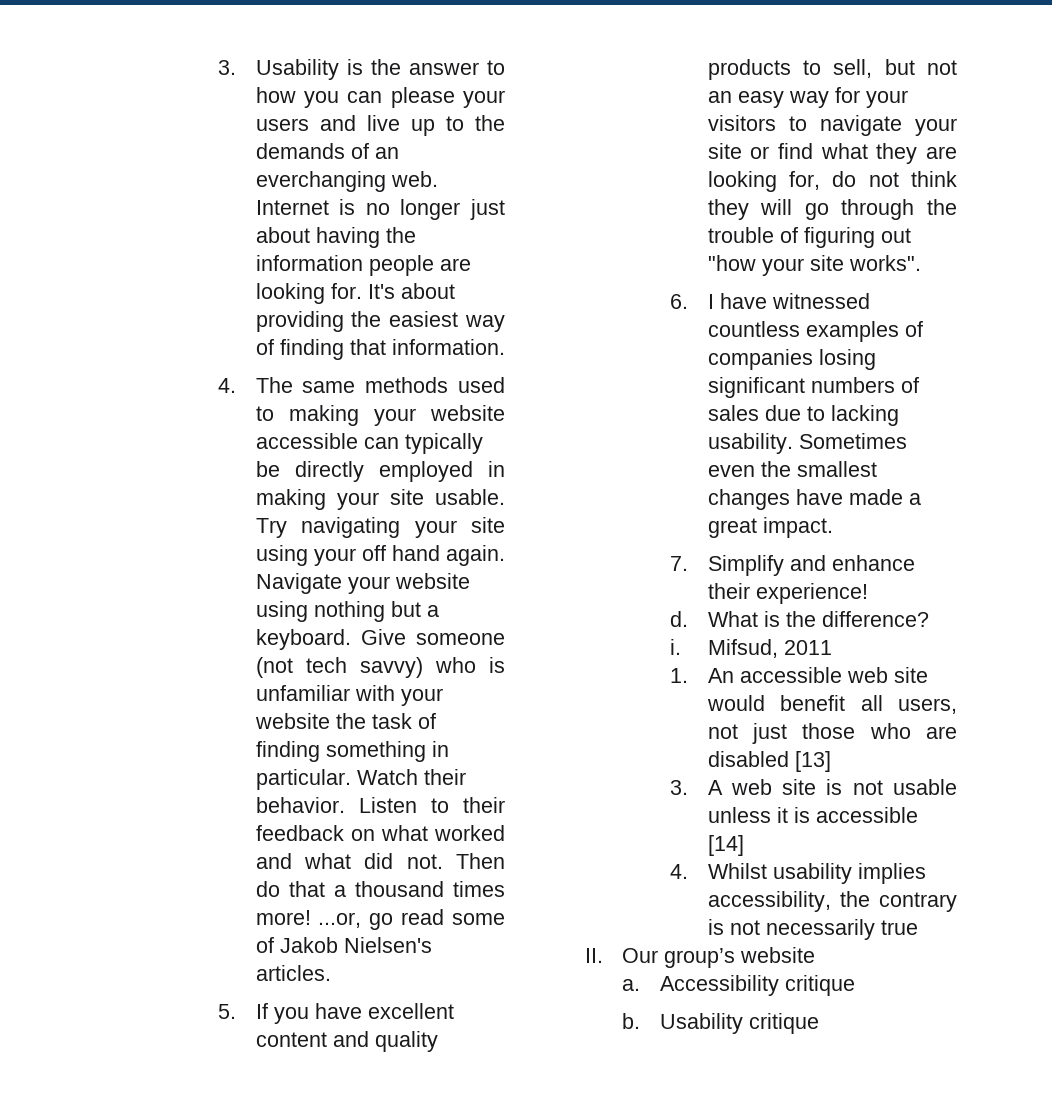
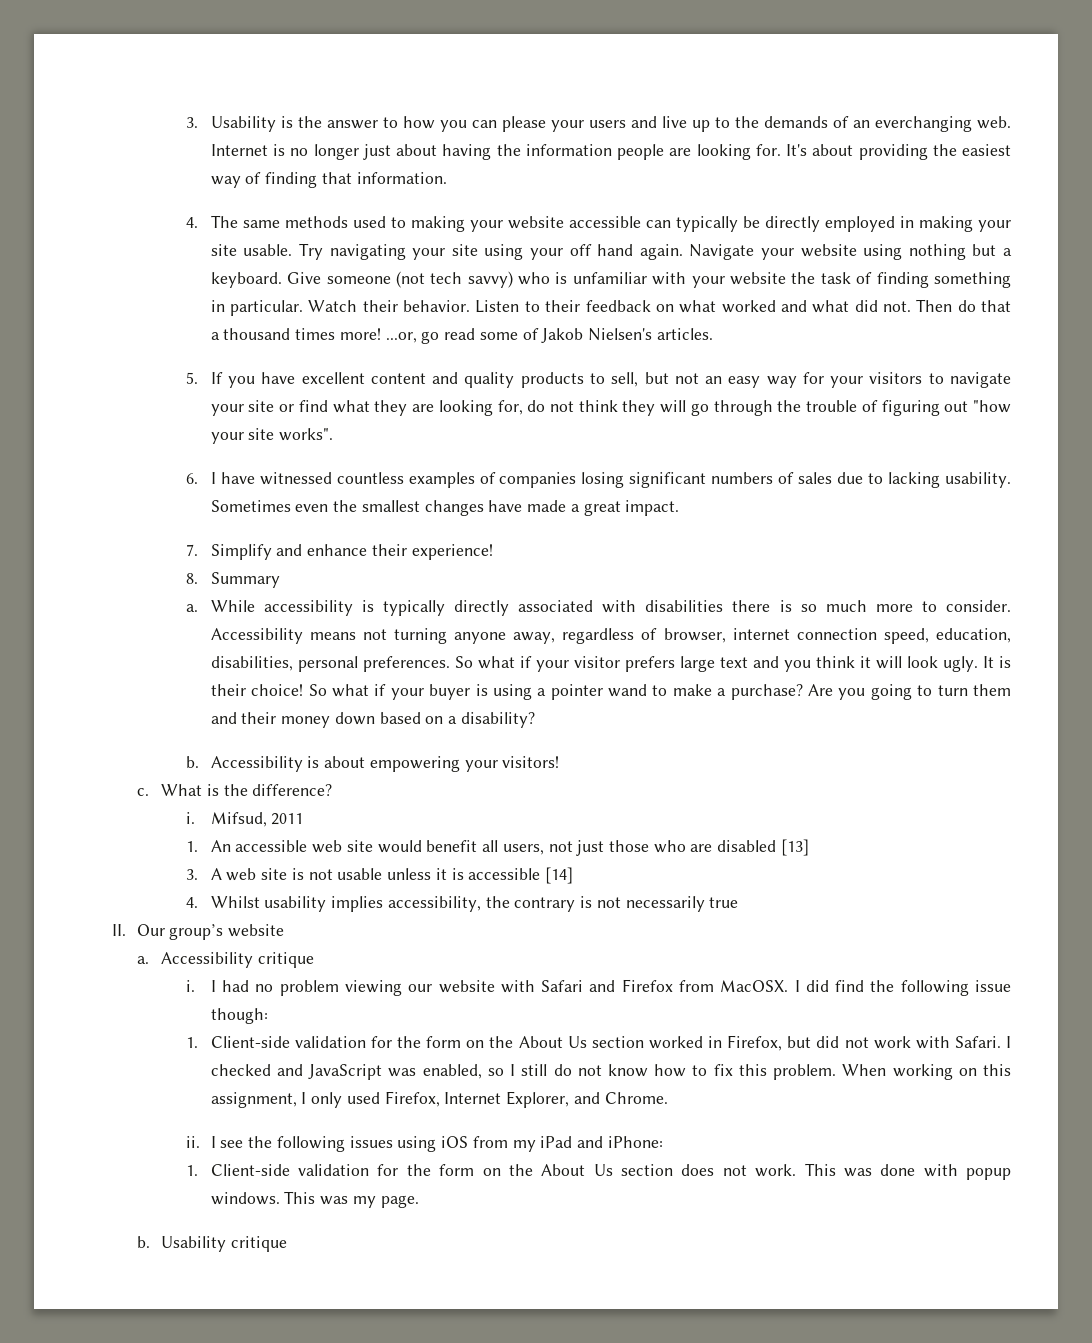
- d.
+ 8. Summary
+ a. While accessibility is typically directly associated with disabilities there is so much more to consider. Accessibility means not turning anyone away, regardless of browser, internet connection speed, education, disabilities, personal preferences. So what if your visitor prefers large text and you think it will look ugly. It is their choice! So what if your buyer is using a pointer wand to make a purchase? Are you going to turn them and their money down based on a disability?
+ b. Accessibility is about empowering your visitors!
+ c.
+ i. I had no problem viewing our website with Safari and Firefox from MacOSX. I did find the following issue though:
+ 1. Client-side validation for the form on the About Us section worked in Firefox, but did not work with Safari. I checked and JavaScript was enabled, so I still do not know how to fix this problem. When working on this assignment, I only used Firefox, Internet Explorer, and Chrome.
+ ii. I see the following issues using iOS from my iPad and iPhone:
+ 1. Client-side validation for the form on the About Us section does not work. This was done with popup windows. This was my page.

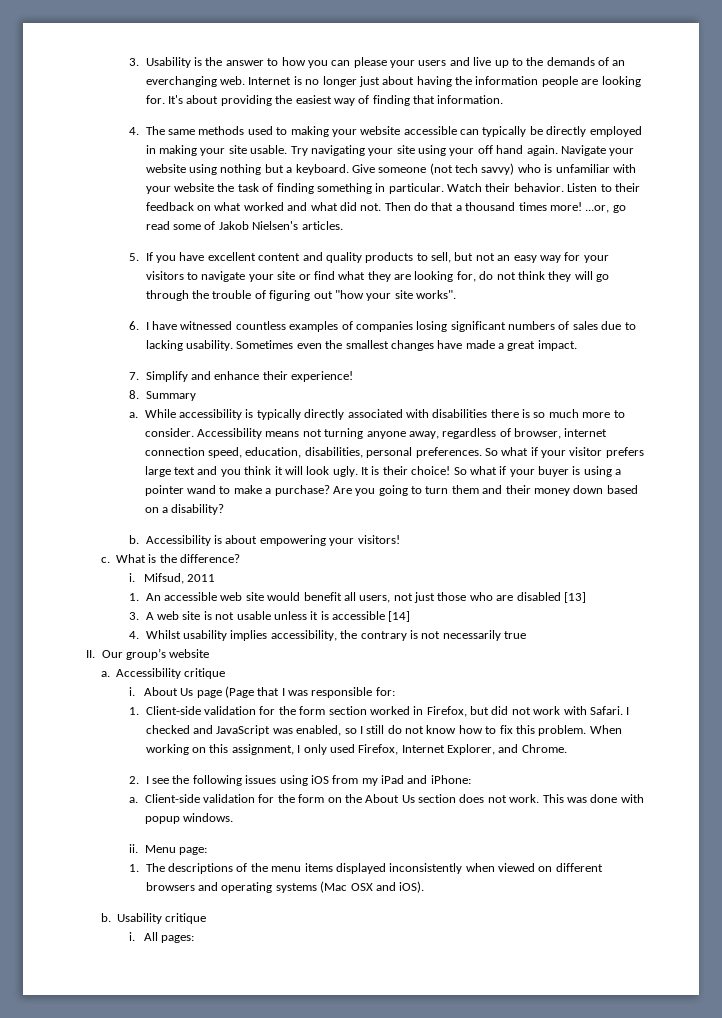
- I had no problem viewing our website with Safari and Firefox from MacOSX. I did find the following issue though:
- 1. Client-side validation for the form on the About Us section worked in Firefox, but did not work with Safari.
+ About Us page (Page that I was responsible for:
+ 1. Client-side validation for the form section worked in Firefox, but did not work with Safari.
- ii. I see the following issues using iOS from my iPad and iPhone:
+ 2. I see the following issues using iOS from my iPad and iPhone:
- 1. Client-side validation for the form on the About Us section does not work.
+ a. Client-side validation for the form on the About Us section does not work.
- This was done with popup windows. This was my page.
+ This was done with popup windows.
+ ii. Menu page:
+ 1. The descriptions of the menu items displayed inconsistently when viewed on different browsers and operating systems (Mac OSX and iOS).
+ i. All pages:

